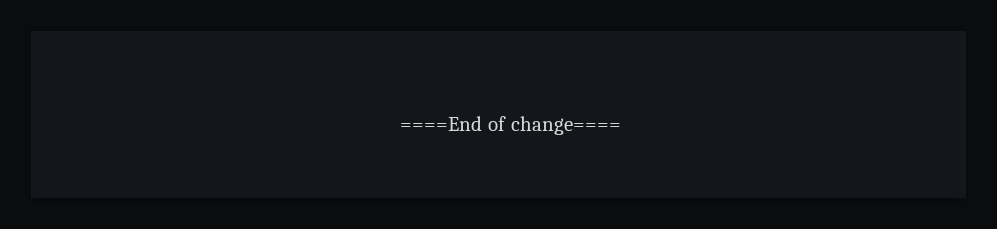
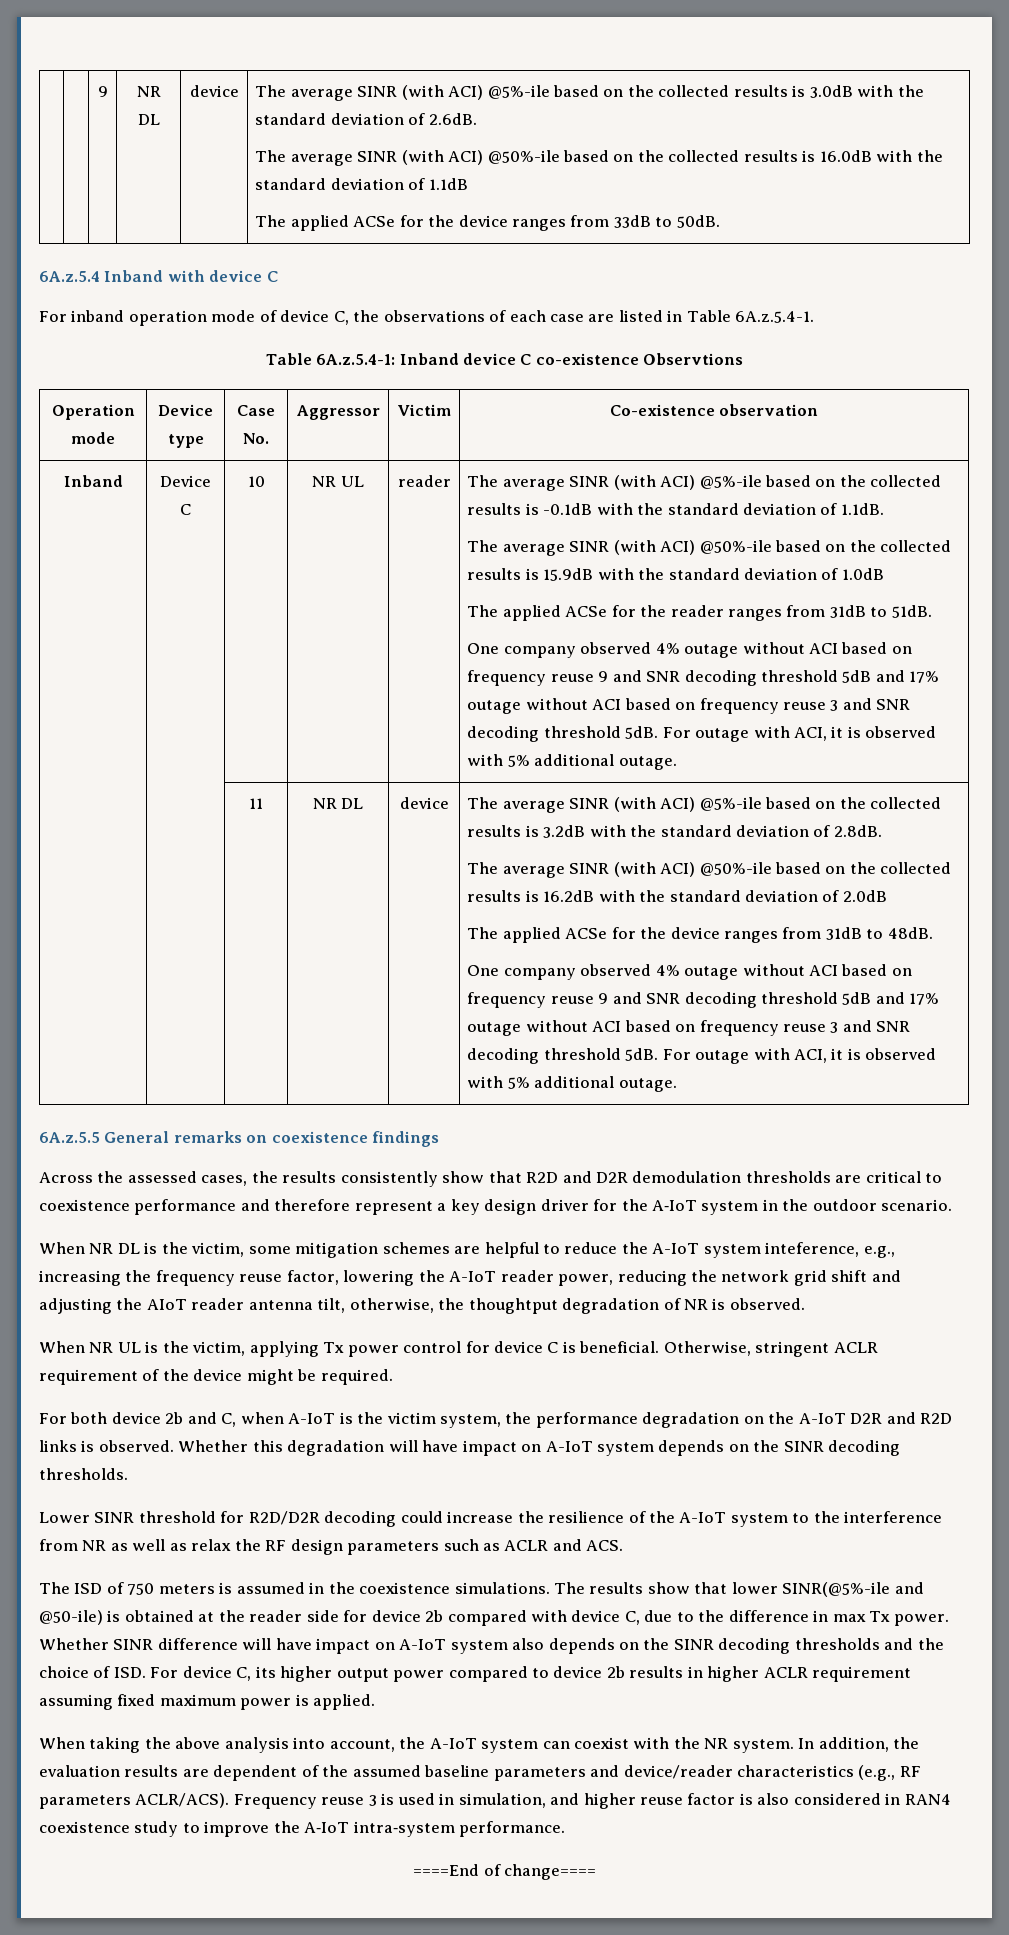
+ 9 | NR DL | device | The average SINR (with ACI) @5%-ile based on the collected results is 3.0dB with the standard deviation of 2.6dB.
+ The average SINR (with ACI) @50%-ile based on the collected results is 16.0dB with the standard deviation of 1.1dB
+ The applied ACSe for the device ranges from 33dB to 50dB.
+ 6A.z.5.4 Inband with device C
+ For inband operation mode of device C, the observations of each case are listed in Table 6A.z.5.4-1.
+ Table 6A.z.5.4-1: Inband device C co-existence Observtions
+ Operation mode | Device type | Case No. | Aggressor | Victim | Co-existence observation
+ Inband | Device C | 10 | NR UL | reader | The average SINR (with ACI) @5%-ile based on the collected results is -0.1dB with the standard deviation of 1.1dB.
+ The average SINR (with ACI) @50%-ile based on the collected results is 15.9dB with the standard deviation of 1.0dB
+ The applied ACSe for the reader ranges from 31dB to 51dB.
+ One company observed 4% outage without ACI based on frequency reuse 9 and SNR decoding threshold 5dB and 17% outage without ACI based on frequency reuse 3 and SNR decoding threshold 5dB. For outage with ACI, it is observed with 5% additional outage.
+ | | 11 | NR DL | device | The average SINR (with ACI) @5%-ile based on the collected results is 3.2dB with the standard deviation of 2.8dB.
+ The average SINR (with ACI) @50%-ile based on the collected results is 16.2dB with the standard deviation of 2.0dB
+ The applied ACSe for the device ranges from 31dB to 48dB.
+ One company observed 4% outage without ACI based on frequency reuse 9 and SNR decoding threshold 5dB and 17% outage without ACI based on frequency reuse 3 and SNR decoding threshold 5dB. For outage with ACI, it is observed with 5% additional outage.
+ 6A.z.5.5 General remarks on coexistence findings
+ Across the assessed cases, the results consistently show that R2D and D2R demodulation thresholds are critical to coexistence performance and therefore represent a key design driver for the A‑IoT system in the outdoor scenario.
+ When NR DL is the victim, some mitigation schemes are helpful to reduce the A-IoT system inteference, e.g., increasing the frequency reuse factor, lowering the A-IoT reader power, reducing the network grid shift and adjusting the AIoT reader antenna tilt, otherwise, the thoughtput degradation of NR is observed.
+ When NR UL is the victim, applying Tx power control for device C is beneficial. Otherwise, stringent ACLR requirement of the device might be required.
+ For both device 2b and C, when A-IoT is the victim system, the performance degradation on the A-IoT D2R and R2D links is observed. Whether this degradation will have impact on A-IoT system depends on the SINR decoding thresholds.
+ Lower SINR threshold for R2D/D2R decoding could increase the resilience of the A-IoT system to the interference from NR as well as relax the RF design parameters such as ACLR and ACS.
+ The ISD of 750 meters is assumed in the coexistence simulations. The results show that lower SINR(@5%-ile and @50-ile) is obtained at the reader side for device 2b compared with device C, due to the difference in max Tx power. Whether SINR difference will have impact on A-IoT system also depends on the SINR decoding thresholds and the choice of ISD. For device C, its higher output power compared to device 2b results in higher ACLR requirement assuming fixed maximum power is applied.
+ When taking the above analysis into account, the A-IoT system can coexist with the NR system. In addition, the evaluation results are dependent of the assumed baseline parameters and device/reader characteristics (e.g., RF parameters ACLR/ACS). Frequency reuse 3 is used in simulation, and higher reuse factor is also considered in RAN4 coexistence study to improve the A‑IoT intra‑system performance.

